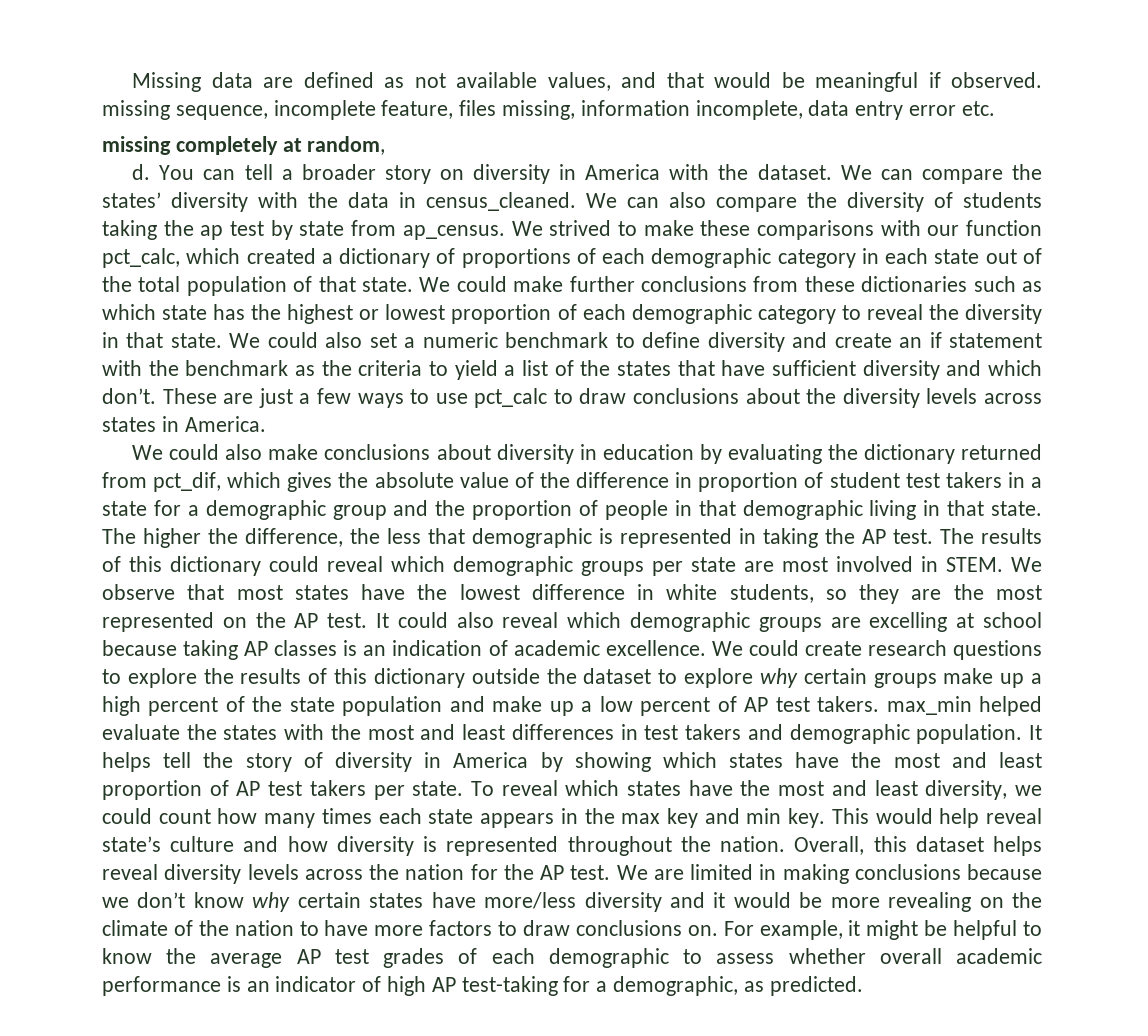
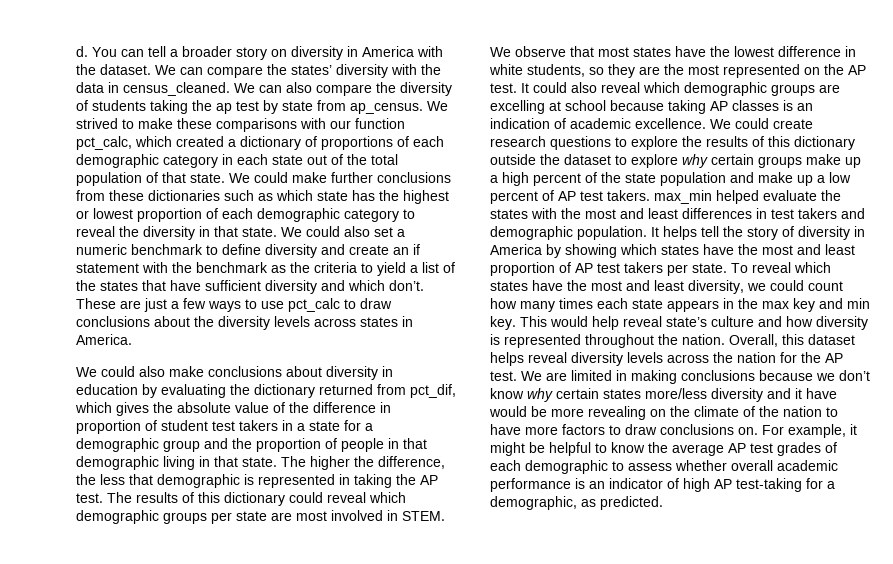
- Missing data are defined as not available values, and that would be meaningful if observed. missing sequence, incomplete feature, files missing, information incomplete, data entry error etc.
- missing completely at random,
- We are limited in making conclusions because we don’t know why certain states have more/less diversity and it would be more revealing on the climate of the nation to have more factors to draw conclusions on.
+ We are limited in making conclusions because we don’t know why certain states more/less diversity and it have would be more revealing on the climate of the nation to have more factors to draw conclusions on.

